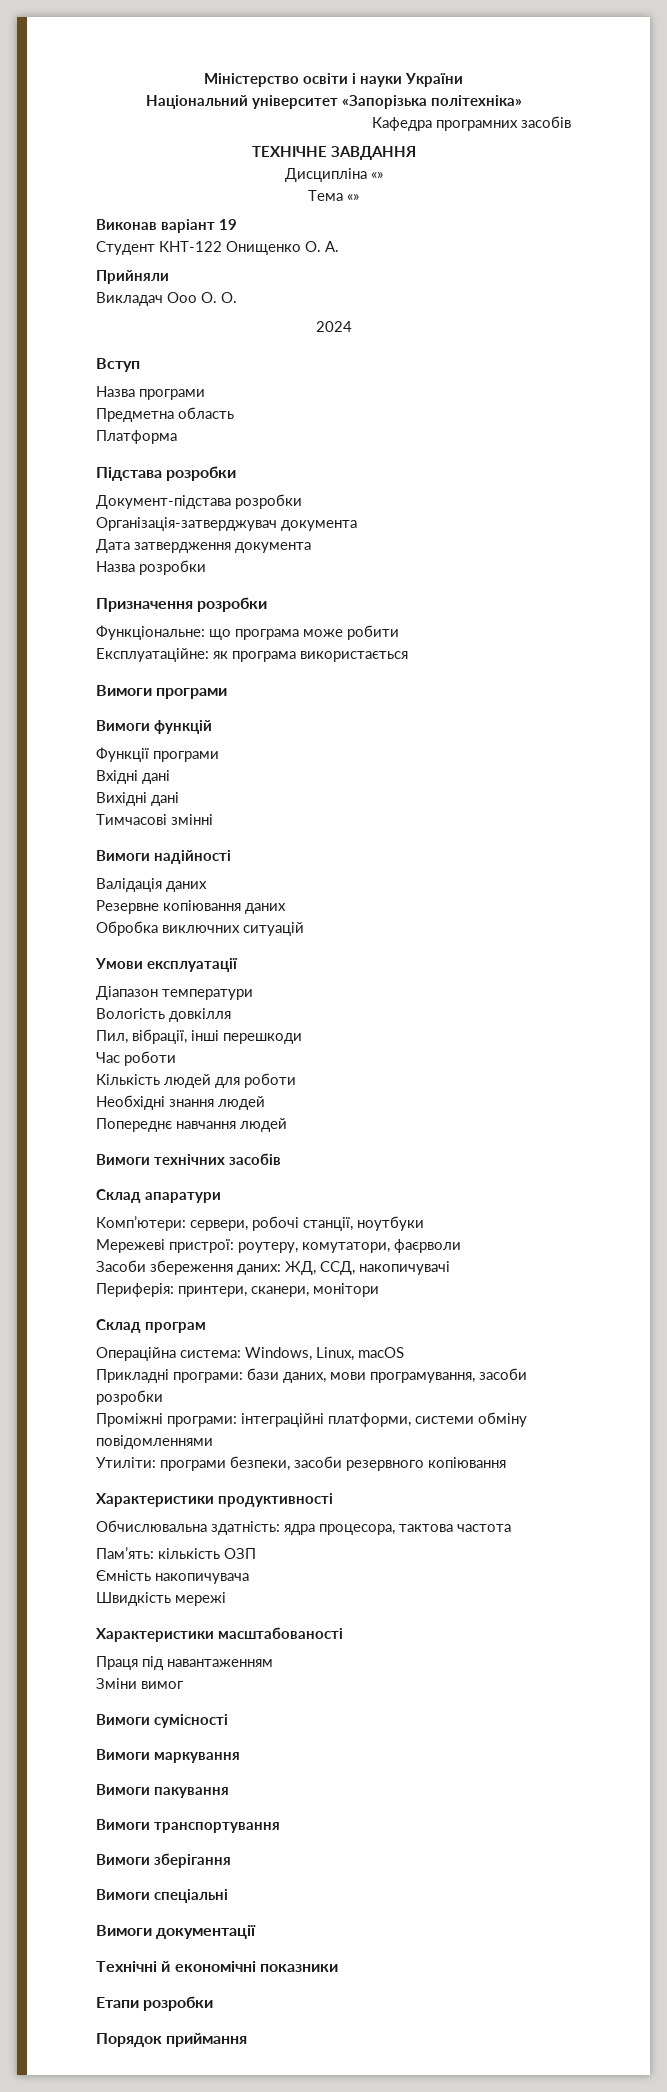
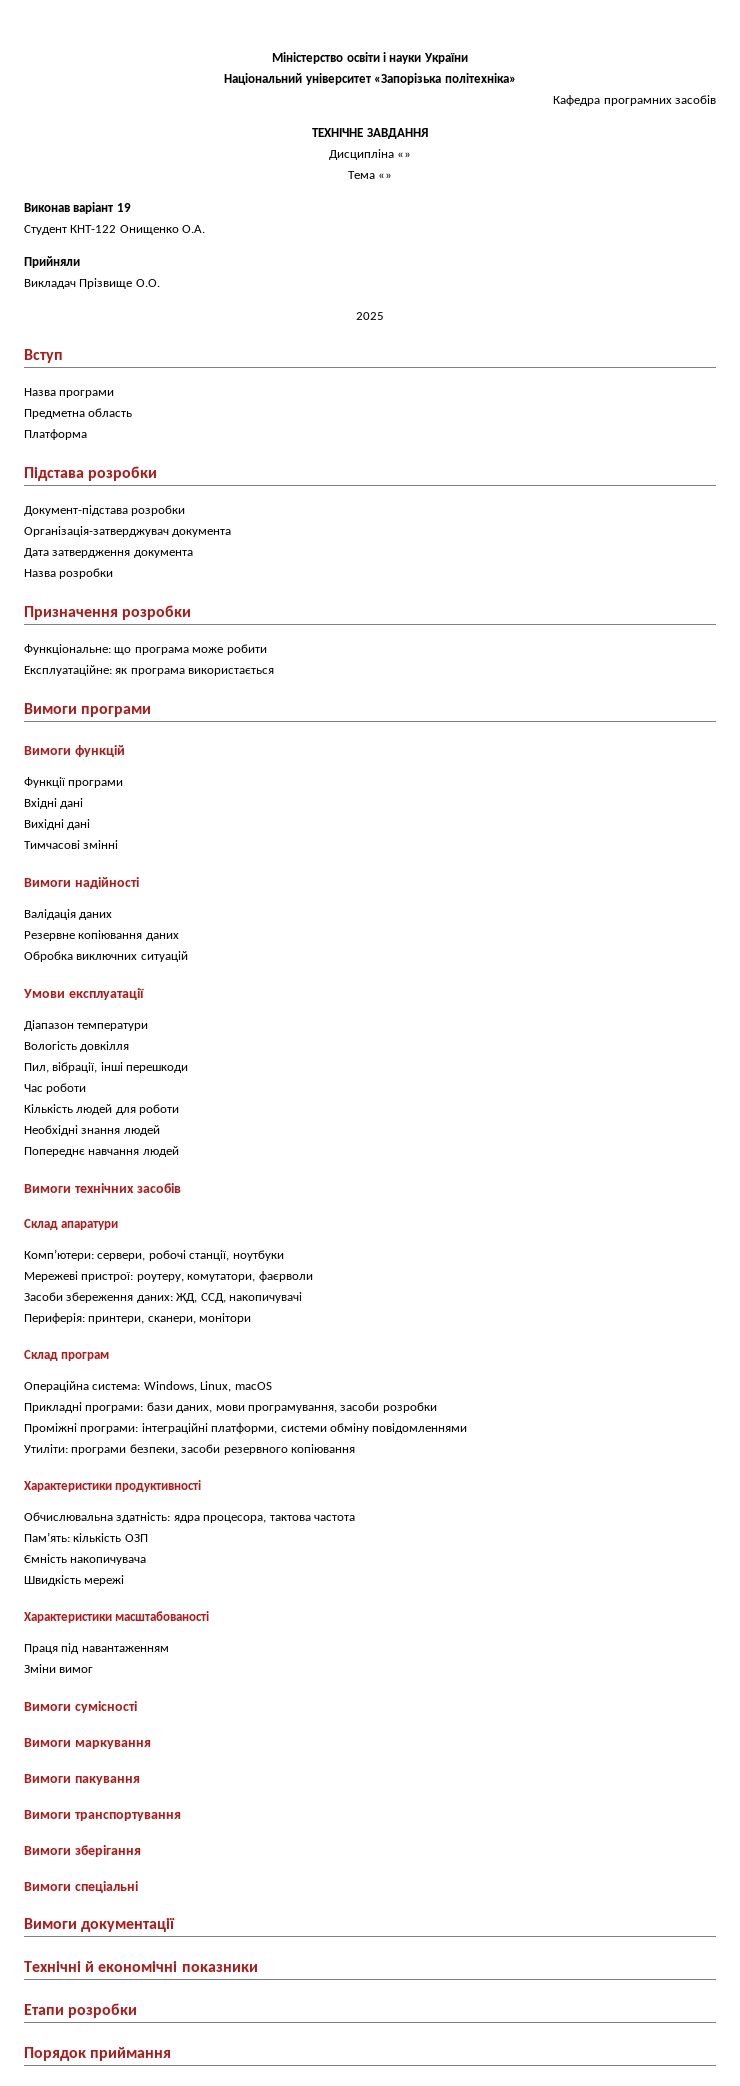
- Студент КНТ-122 Онищенко О. А.
+ Студент КНТ-122 Онищенко О.А.
- Викладач Ооо О. О.
- 2024
+ Викладач Прізвище О.О.
+ 2025

